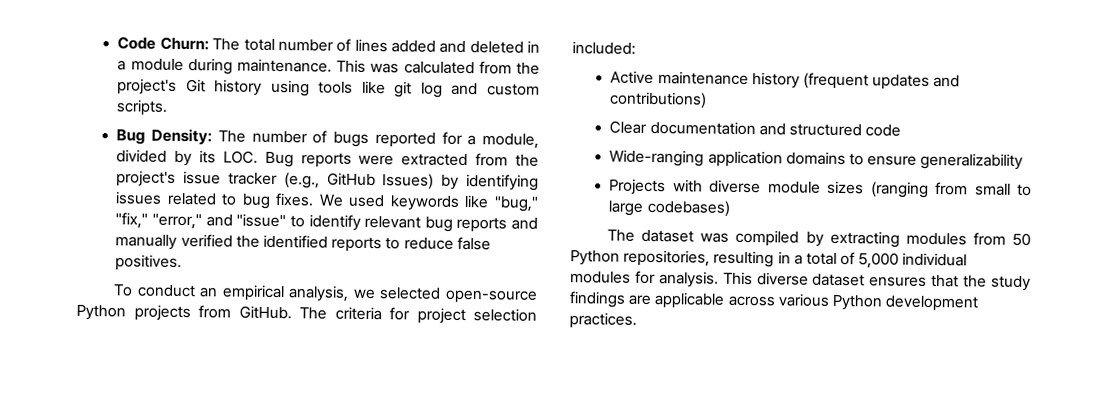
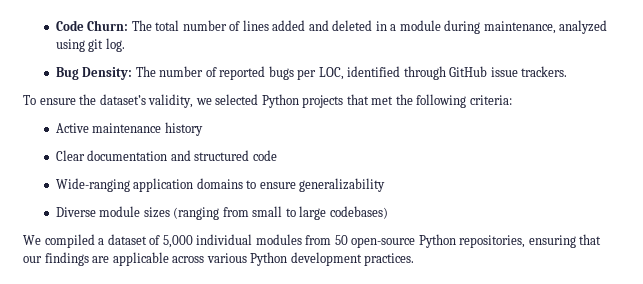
- Code Churn: The total number of lines added and deleted in a module during maintenance. This was calculated from the project's Git history using tools like git log and custom scripts.
+ Code Churn: The total number of lines added and deleted in a module during maintenance, analyzed using git log.
- Bug Density: The number of bugs reported for a module, divided by its LOC. Bug reports were extracted from the project's issue tracker (e.g., GitHub Issues) by identifying issues related to bug fixes. We used keywords like "bug," "fix," "error," and "issue" to identify relevant bug reports and manually verified the identified reports to reduce false positives.
- To conduct an empirical analysis, we selected open-source Python projects from GitHub. The criteria for project selection included:
+ Bug Density: The number of reported bugs per LOC, identified through GitHub issue trackers.
+ To ensure the dataset’s validity, we selected Python projects that met the following criteria:
- Active maintenance history (frequent updates and contributions)
+ Active maintenance history
- Projects with diverse module sizes (ranging from small to large codebases)
+ Diverse module sizes (ranging from small to large codebases)
- The dataset was compiled by extracting modules from 50 Python repositories, resulting in a total of 5,000 individual modules for analysis. This diverse dataset ensures that the study findings are applicable across various Python development practices.
+ We compiled a dataset of 5,000 individual modules from 50 open-source Python repositories, ensuring that our findings are applicable across various Python development practices.

